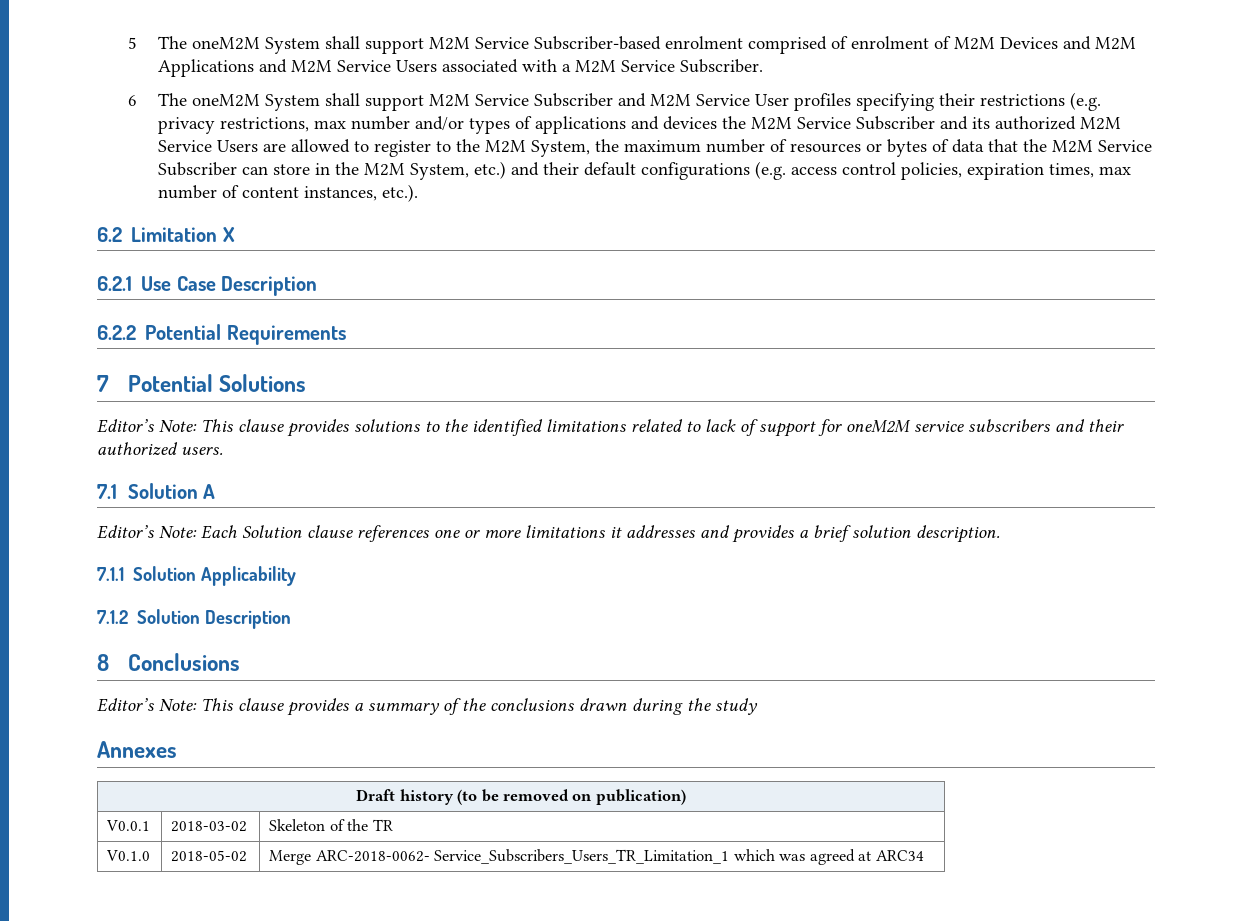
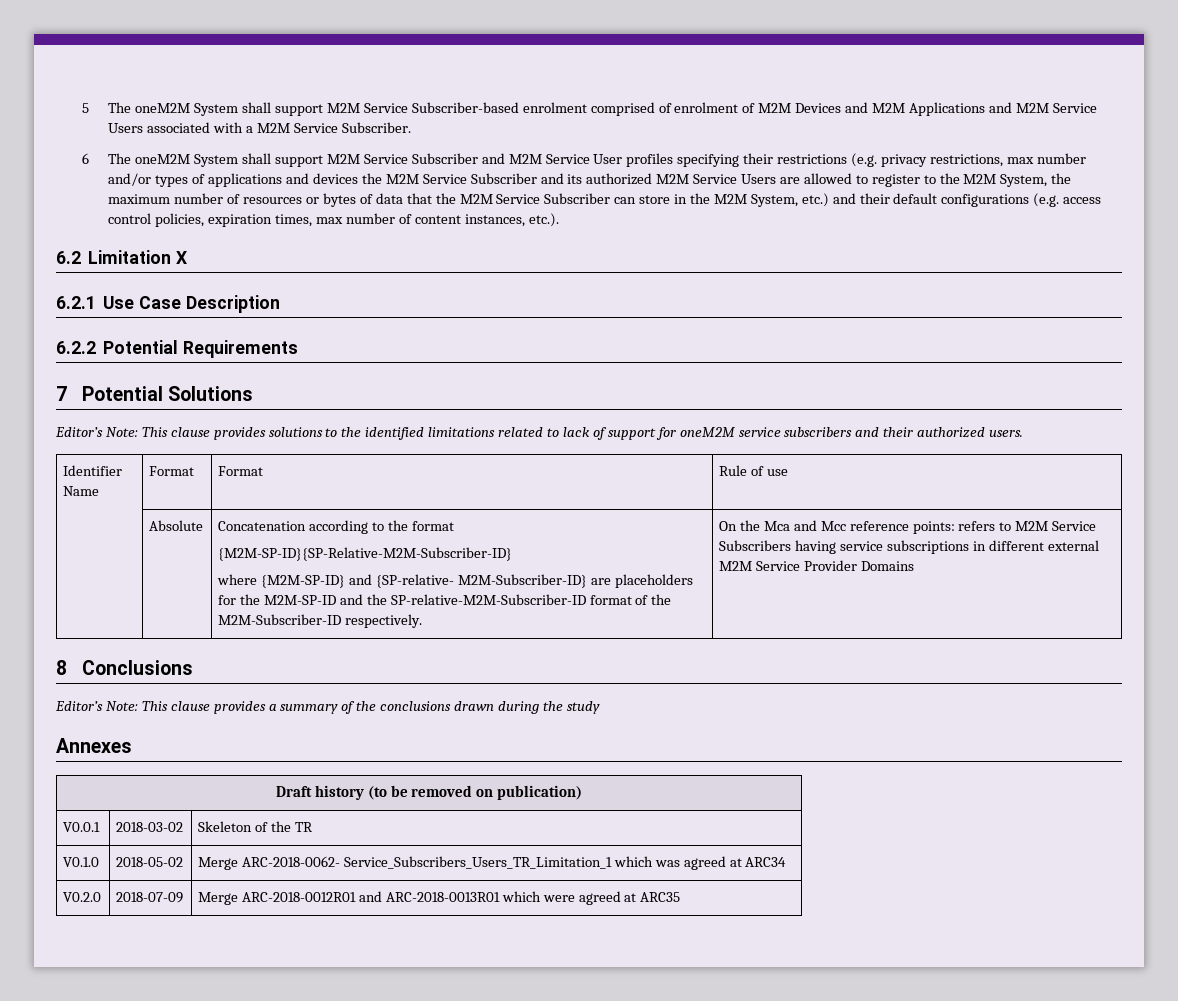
- 7.1 Solution A
- Editor’s Note: Each Solution clause references one or more limitations it addresses and provides a brief solution description.
- 7.1.1 Solution Applicability
- 7.1.2 Solution Description
+ Identifier Name | Format | Format | Rule of use
+ | Absolute | Concatenation according to the format
+ {M2M-SP-ID}{SP-Relative-M2M-Subscriber-ID}
+ where {M2M-SP-ID} and {SP-relative- M2M-Subscriber-ID} are placeholders for the M2M-SP-ID and the SP-relative-M2M-Subscriber-ID format of the M2M-Subscriber-ID respectively. | On the Mca and Mcc reference points: refers to M2M Service Subscribers having service subscriptions in different external M2M Service Provider Domains
+ V0.2.0 | 2018-07-09 | Merge ARC-2018-0012R01 and ARC-2018-0013R01 which were agreed at ARC35

